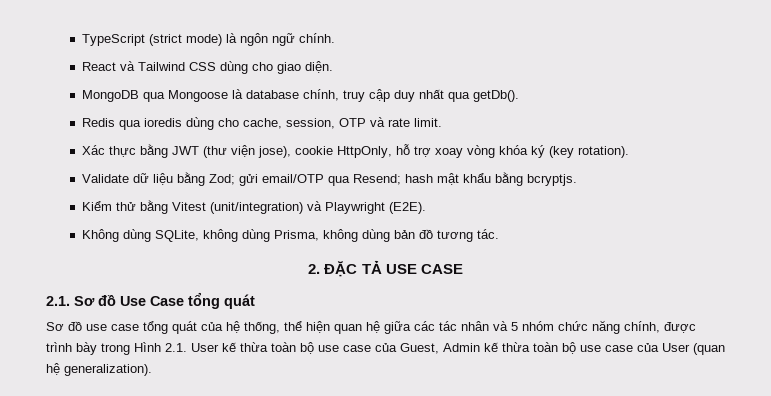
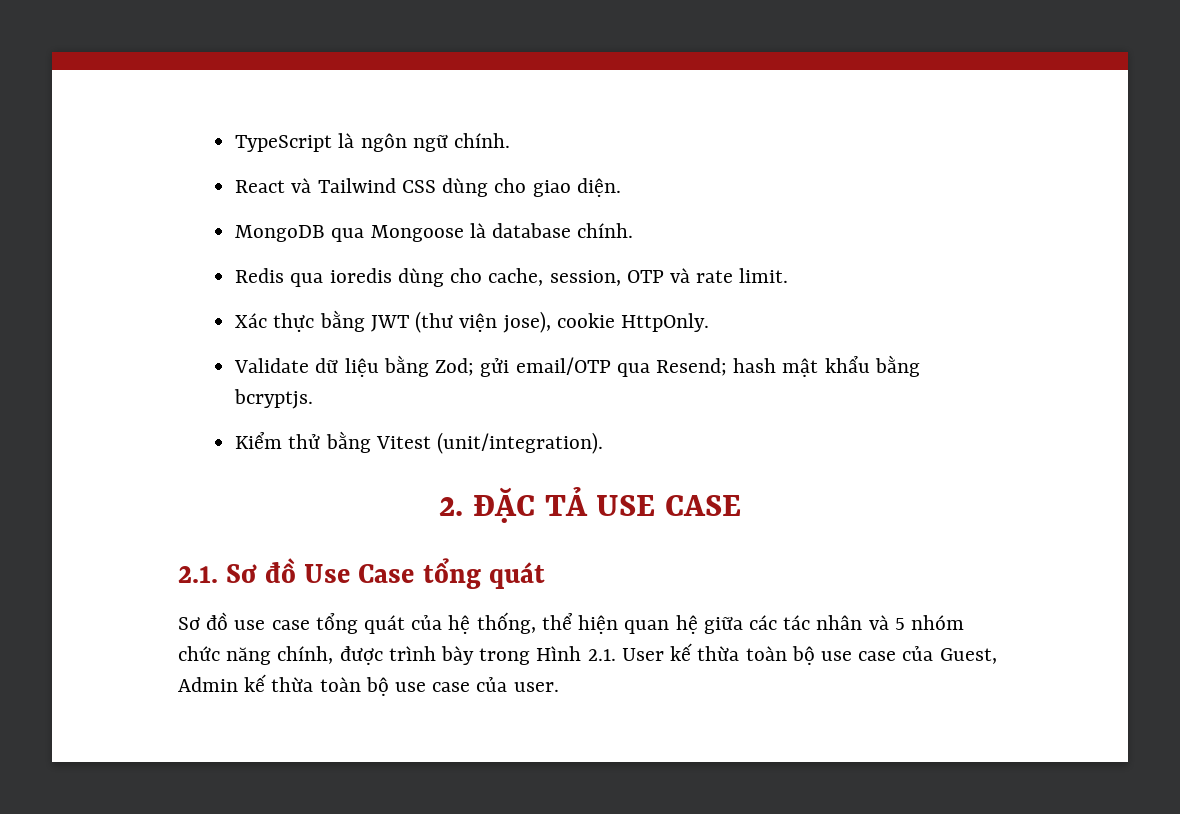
- TypeScript (strict mode) là ngôn ngữ chính.
+ TypeScript là ngôn ngữ chính.
- MongoDB qua Mongoose là database chính, truy cập duy nhất qua getDb().
+ MongoDB qua Mongoose là database chính.
- Xác thực bằng JWT (thư viện jose), cookie HttpOnly, hỗ trợ xoay vòng khóa ký (key rotation).
+ Xác thực bằng JWT (thư viện jose), cookie HttpOnly.
- Kiểm thử bằng Vitest (unit/integration) và Playwright (E2E).
- Không dùng SQLite, không dùng Prisma, không dùng bản đồ tương tác.
+ Kiểm thử bằng Vitest (unit/integration).
- Sơ đồ use case tổng quát của hệ thống, thể hiện quan hệ giữa các tác nhân và 5 nhóm chức năng chính, được trình bày trong Hình 2.1. User kế thừa toàn bộ use case của Guest, Admin kế thừa toàn bộ use case của User (quan hệ generalization).
+ Sơ đồ use case tổng quát của hệ thống, thể hiện quan hệ giữa các tác nhân và 5 nhóm chức năng chính, được trình bày trong Hình 2.1. User kế thừa toàn bộ use case của Guest, Admin kế thừa toàn bộ use case của user.

